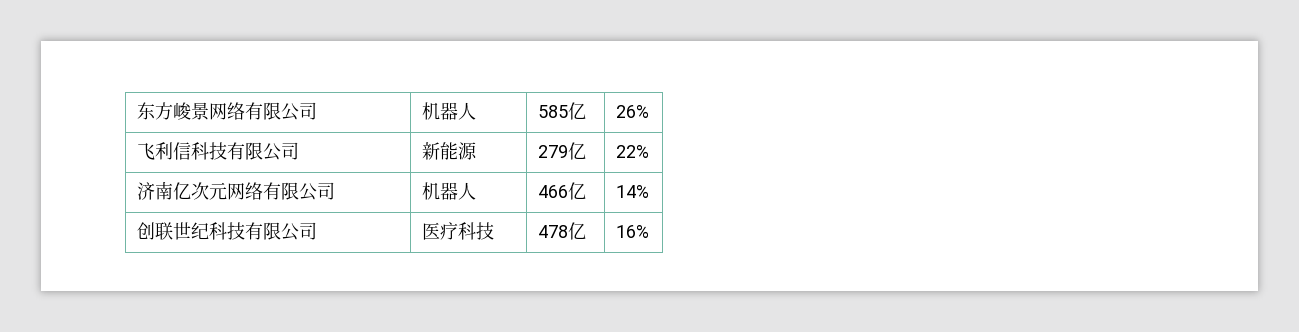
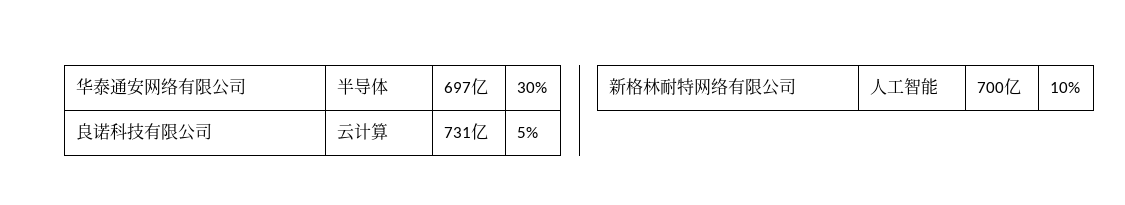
- 东方峻景网络有限公司 | 机器人 | 585亿 | 26%
- 飞利信科技有限公司 | 新能源 | 279亿 | 22%
- 济南亿次元网络有限公司 | 机器人 | 466亿 | 14%
- 创联世纪科技有限公司 | 医疗科技 | 478亿 | 16%
+ 华泰通安网络有限公司 | 半导体 | 697亿 | 30%
+ 良诺科技有限公司 | 云计算 | 731亿 | 5%
+ 新格林耐特网络有限公司 | 人工智能 | 700亿 | 10%

